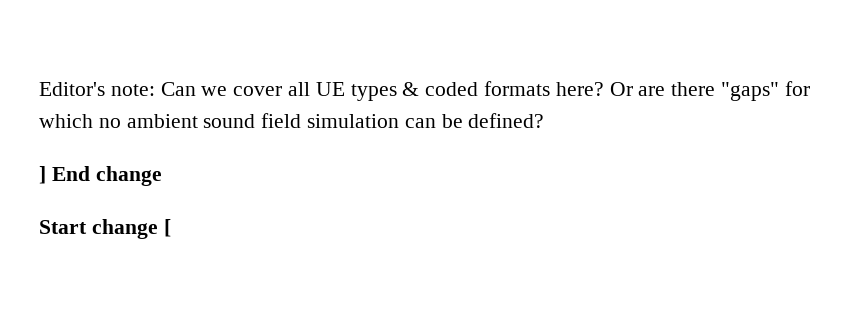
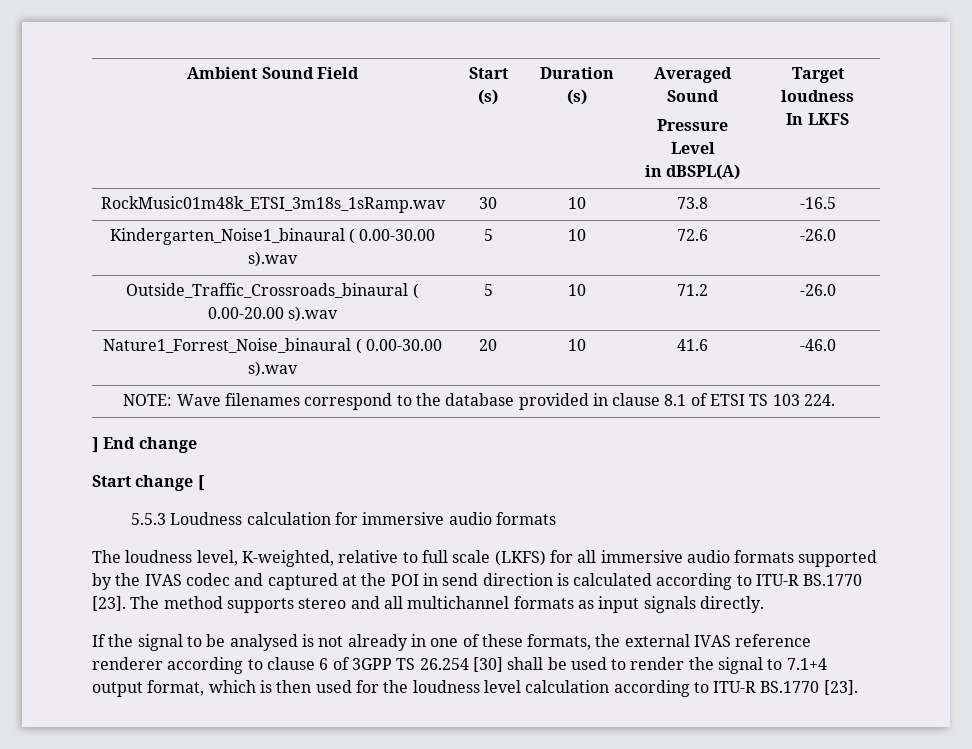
- Editor's note: Can we cover all UE types & coded formats here? Or are there "gaps" for which no ambient sound field simulation can be defined?
+ Ambient Sound Field | Start (s) | Duration (s) | Averaged Sound
+ Pressure Level
+ in dBSPL(A) | Target loudness
+ In LKFS
+ RockMusic01m48k_ETSI_3m18s_1sRamp.wav | 30 | 10 | 73.8 | -16.5
+ Kindergarten_Noise1_binaural ( 0.00-30.00 s).wav | 5 | 10 | 72.6 | -26.0
+ Outside_Traffic_Crossroads_binaural ( 0.00-20.00 s).wav | 5 | 10 | 71.2 | -26.0
+ Nature1_Forrest_Noise_binaural ( 0.00-30.00 s).wav | 20 | 10 | 41.6 | -46.0
+ NOTE: Wave filenames correspond to the database provided in clause 8.1 of ETSI TS 103 224.
+ 5.5.3 Loudness calculation for immersive audio formats
+ The loudness level, K-weighted, relative to full scale (LKFS) for all immersive audio formats supported by the IVAS codec and captured at the POI in send direction is calculated according to ITU-R BS.1770 [23]. The method supports stereo and all multichannel formats as input signals directly.
+ If the signal to be analysed is not already in one of these formats, the external IVAS reference renderer according to clause 6 of 3GPP TS 26.254 [30] shall be used to render the signal to 7.1+4 output format, which is then used for the loudness level calculation according to ITU-R BS.1770 [23].

